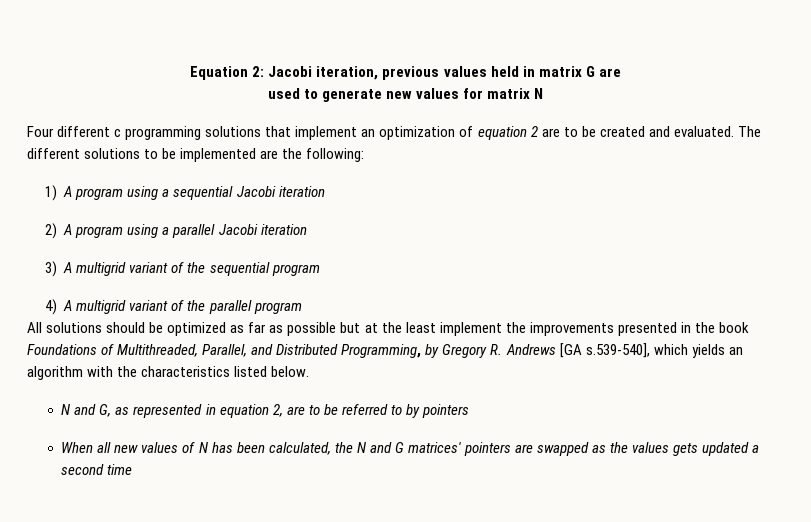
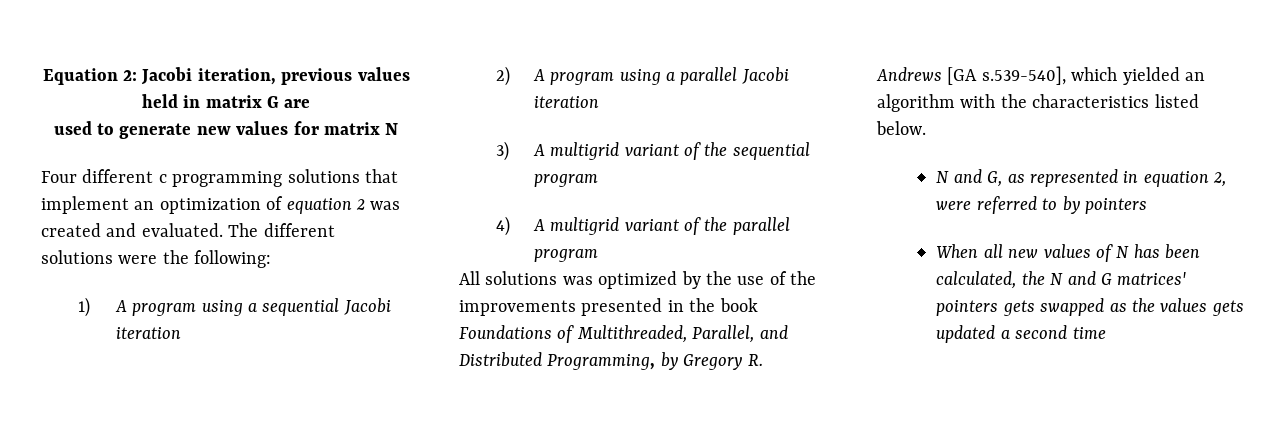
- Four different c programming solutions that implement an optimization of equation 2 are to be created and evaluated.
+ Four different c programming solutions that implement an optimization of equation 2 was created and evaluated.
- The different solutions to be implemented are the following:
+ The different solutions were the following:
- All solutions should be optimized as far as possible but at the least implement the improvements presented in the book Foundations of Multithreaded, Parallel, and Distributed Programming, by Gregory R. Andrews [GA s.539-540], which yields an algorithm with the characteristics listed below.
+ All solutions was optimized by the use of the improvements presented in the book Foundations of Multithreaded, Parallel, and Distributed Programming, by Gregory R. Andrews [GA s.539-540], which yielded an algorithm with the characteristics listed below.
- N and G, as represented in equation 2, are to be referred to by pointers
+ N and G, as represented in equation 2, were referred to by pointers
- When all new values of N has been calculated, the N and G matrices' pointers are swapped as the values gets updated a second time
+ When all new values of N has been calculated, the N and G matrices' pointers gets swapped as the values gets updated a second time

